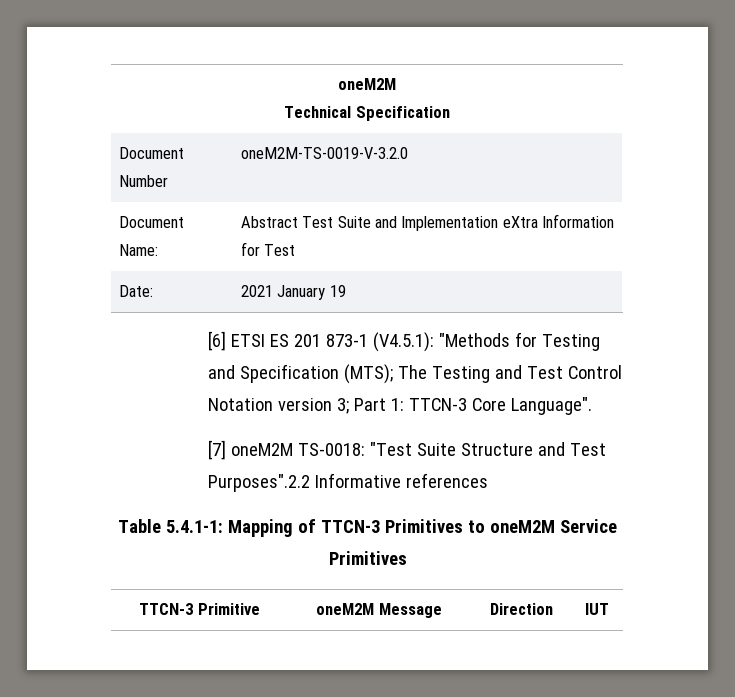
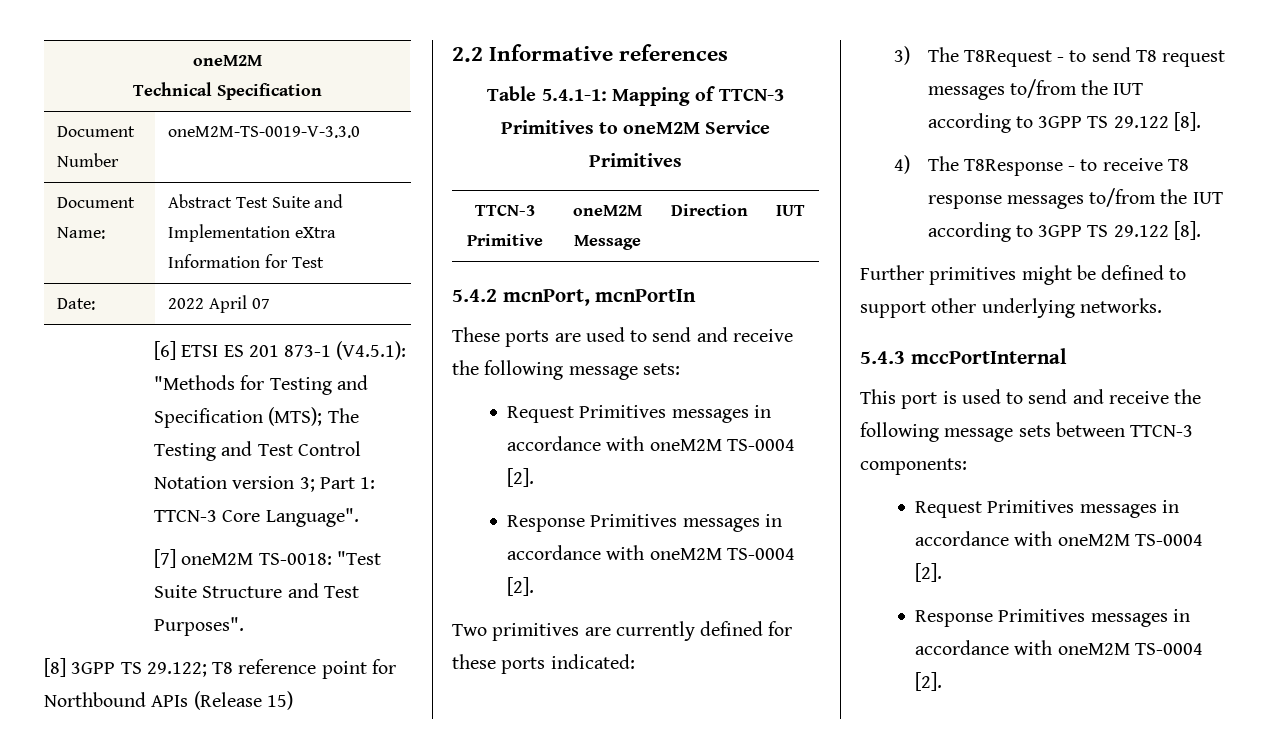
- Document Number | oneM2M-TS-0019-V-3.2.0
+ Document Number | oneM2M-TS-0019-V-3.3.0
- Date: | 2021 January 19
+ Date: | 2022 April 07
- [7] oneM2M TS-0018: "Test Suite Structure and Test Purposes".2.2 Informative references
+ [7] oneM2M TS-0018: "Test Suite Structure and Test Purposes".
+ [8] 3GPP TS 29.122; T8 reference point for Northbound APIs (Release 15)
+ 2.2 Informative references
+ 5.4.2 mcnPort, mcnPortIn
+ These ports are used to send and receive the following message sets:
+ Request Primitives messages in accordance with oneM2M TS-0004 [2].
+ Response Primitives messages in accordance with oneM2M TS-0004 [2].
+ Two primitives are currently defined for these ports indicated:
+ 3) The T8Request - to send T8 request messages to/from the IUT according to 3GPP TS 29.122 [8].
+ 4) The T8Response - to receive T8 response messages to/from the IUT according to 3GPP TS 29.122 [8].
+ Further primitives might be defined to support other underlying networks.
+ 5.4.3 mccPortInternal
+ This port is used to send and receive the following message sets between TTCN-3 components:
+ Request Primitives messages in accordance with oneM2M TS-0004 [2].
+ Response Primitives messages in accordance with oneM2M TS-0004 [2].

